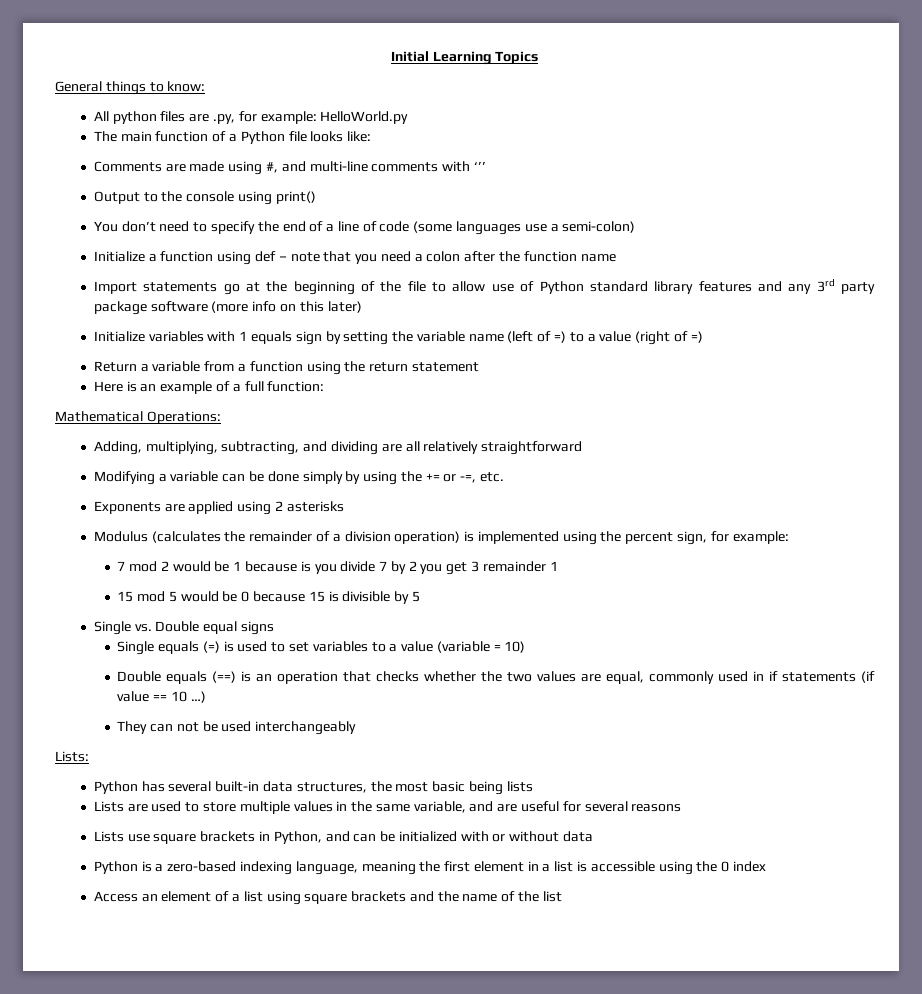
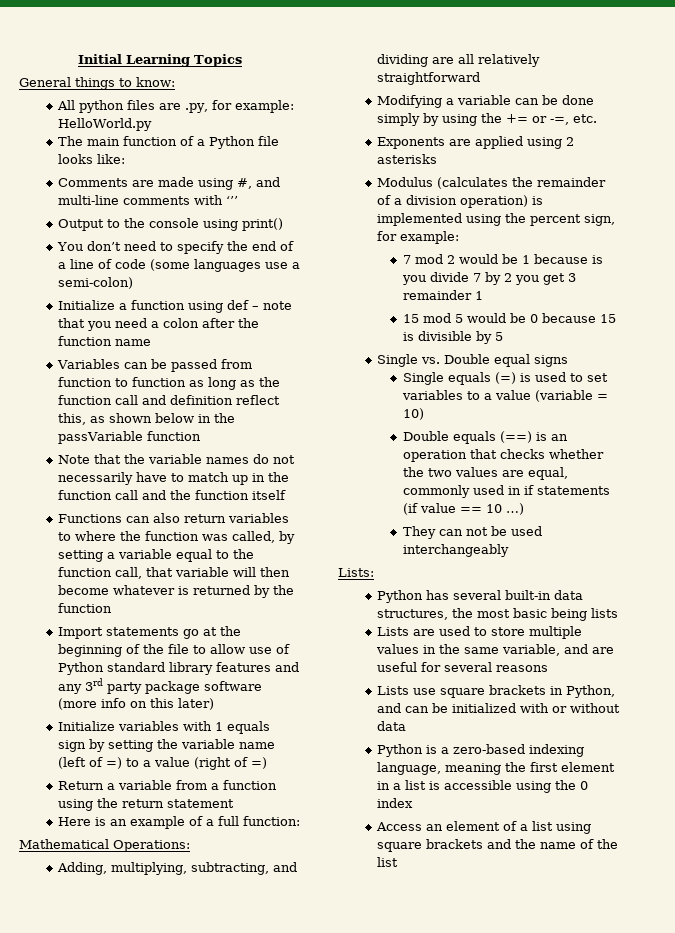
+ Variables can be passed from function to function as long as the function call and definition reflect this, as shown below in the passVariable function
+ Note that the variable names do not necessarily have to match up in the function call and the function itself
+ Functions can also return variables to where the function was called, by setting a variable equal to the function call, that variable will then become whatever is returned by the function

